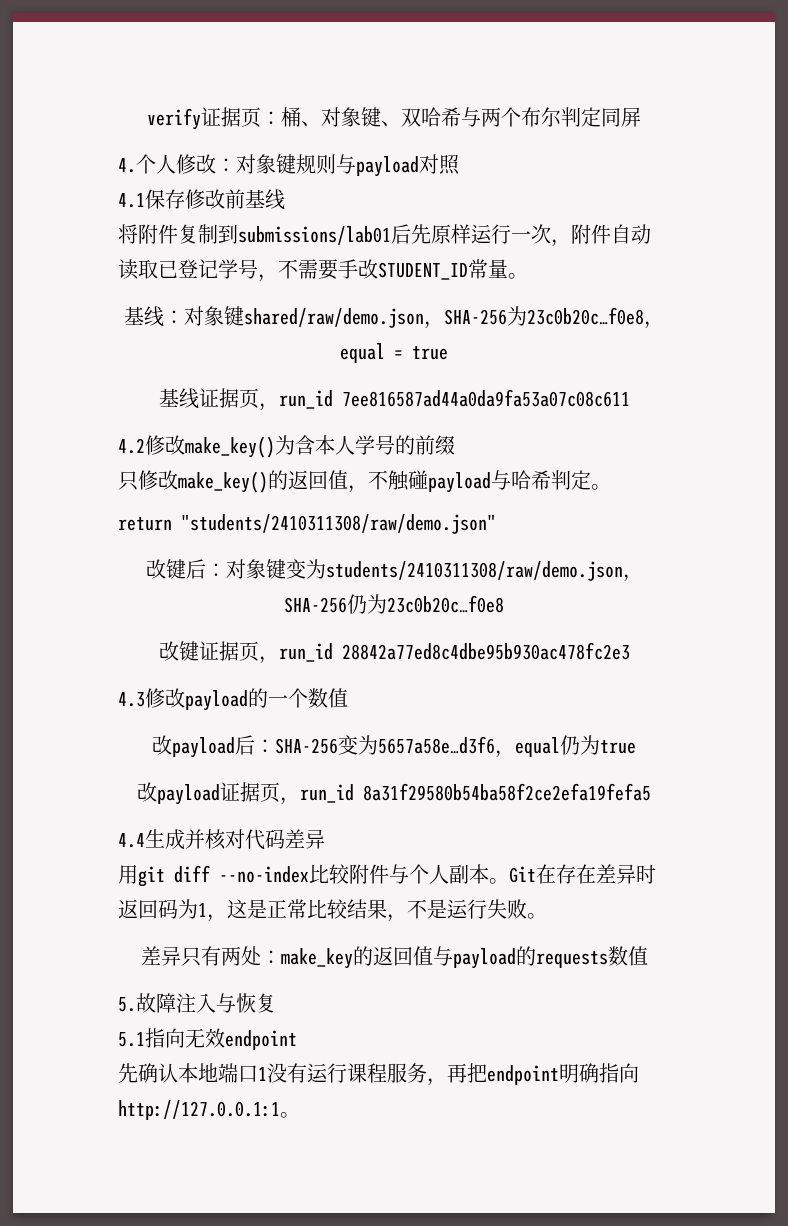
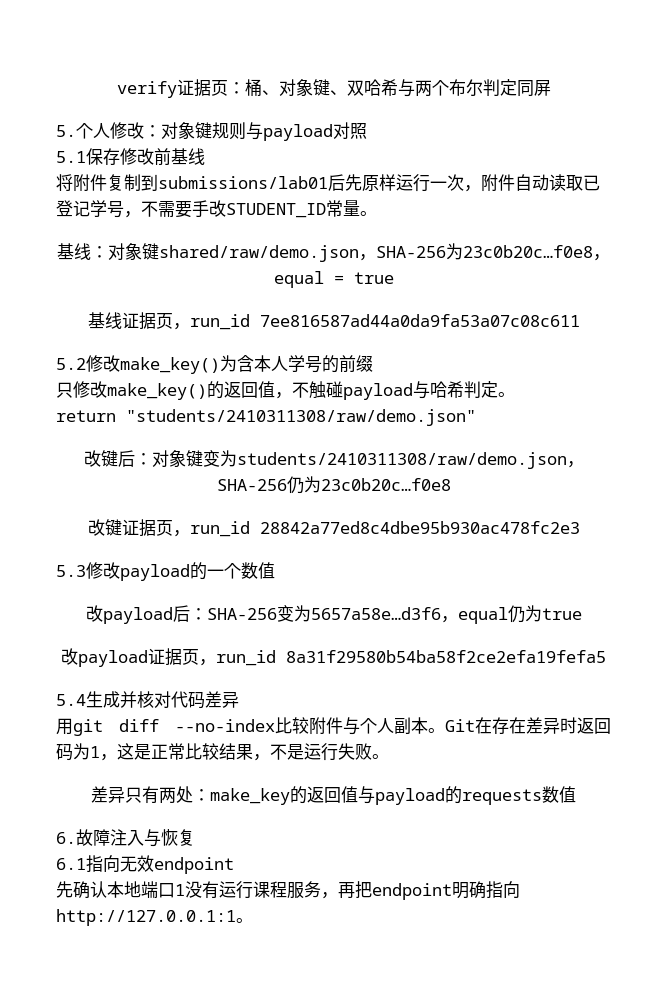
- 4.个人修改：对象键规则与payload对照
+ 5.个人修改：对象键规则与payload对照
- 4.1保存修改前基线
+ 5.1保存修改前基线
- 4.2修改make_key()为含本人学号的前缀
+ 5.2修改make_key()为含本人学号的前缀
- 4.3修改payload的一个数值
+ 5.3修改payload的一个数值
- 4.4生成并核对代码差异
+ 5.4生成并核对代码差异
- 5.故障注入与恢复
+ 6.故障注入与恢复
- 5.1指向无效endpoint
+ 6.1指向无效endpoint

